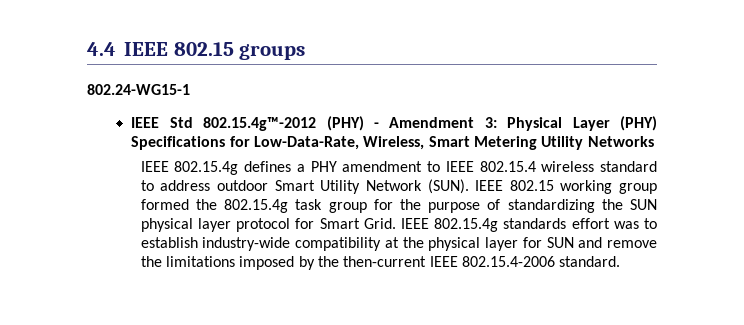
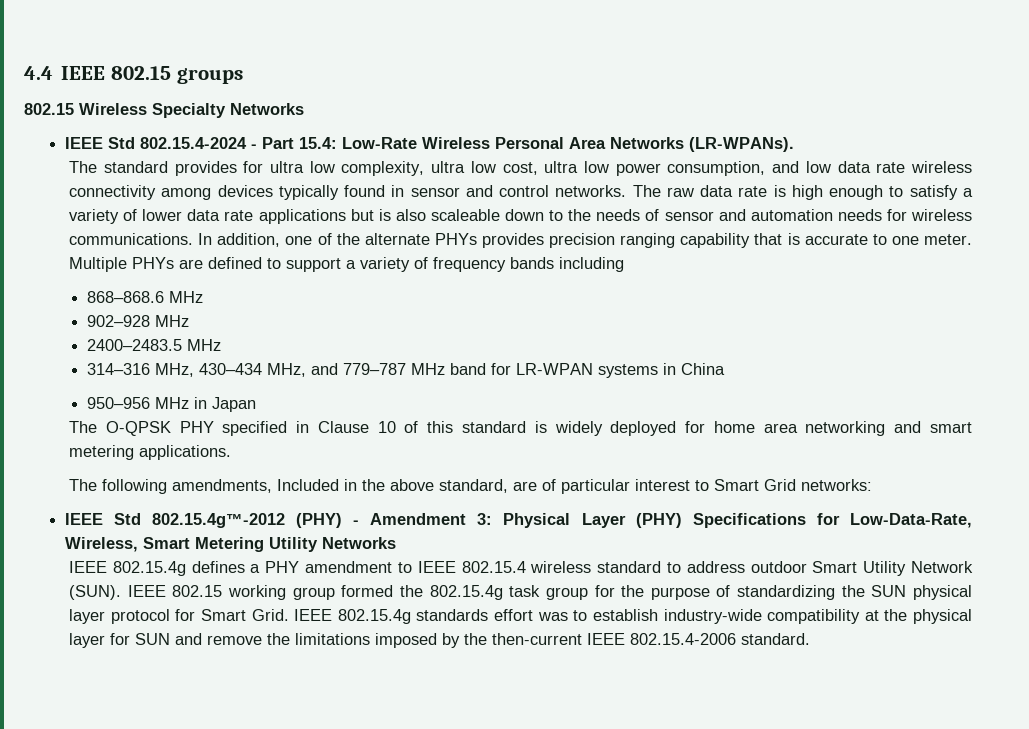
- 802.24-WG15-1
+ 802.15 Wireless Specialty Networks
+ IEEE Std 802.15.4-2024 - Part 15.4: Low-Rate Wireless Personal Area Networks (LR-WPANs).
+ The standard provides for ultra low complexity, ultra low cost, ultra low power consumption, and low data rate wireless connectivity among devices typically found in sensor and control networks. The raw data rate is high enough to satisfy a variety of lower data rate applications but is also scaleable down to the needs of sensor and automation needs for wireless communications. In addition, one of the alternate PHYs provides precision ranging capability that is accurate to one meter. Multiple PHYs are defined to support a variety of frequency bands including
+ 868–868.6 MHz
+ 902–928 MHz
+ 2400–2483.5 MHz
+ 314–316 MHz, 430–434 MHz, and 779–787 MHz band for LR-WPAN systems in China
+ 950–956 MHz in Japan
+ The O-QPSK PHY specified in Clause 10 of this standard is widely deployed for home area networking and smart metering applications.
+ The following amendments, Included in the above standard, are of particular interest to Smart Grid networks:

